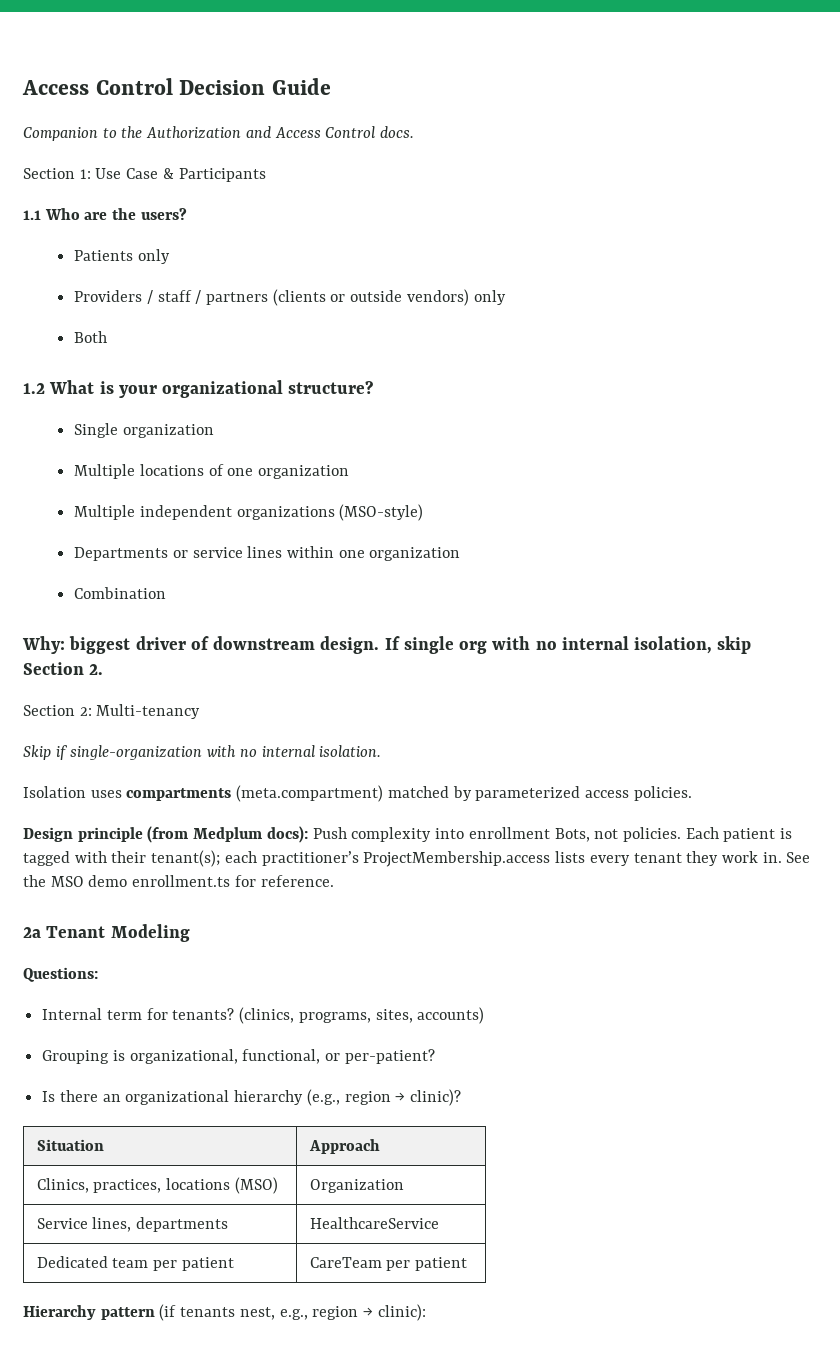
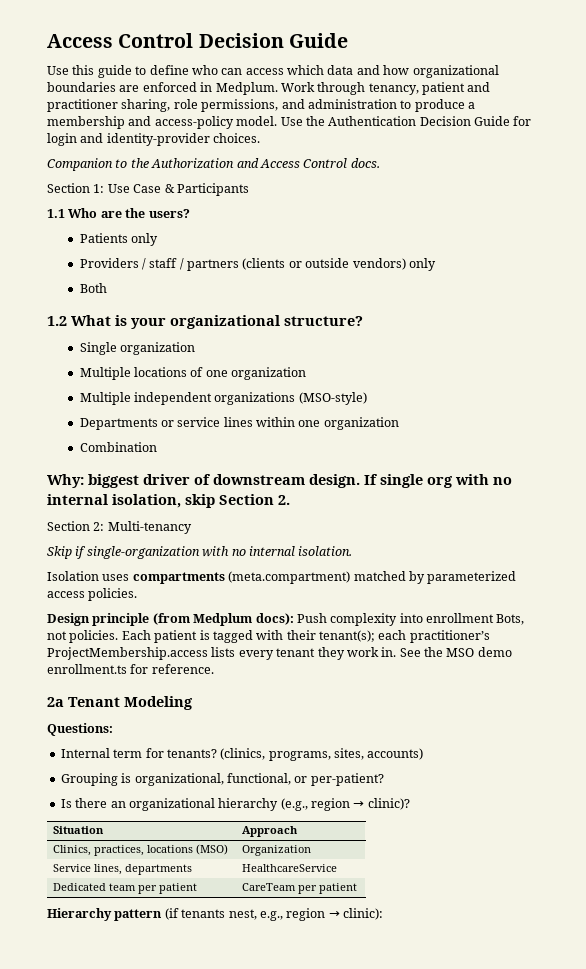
+ Use this guide to define who can access which data and how organizational boundaries are enforced in Medplum. Work through tenancy, patient and practitioner sharing, role permissions, and administration to produce a membership and access-policy model. Use the Authentication Decision Guide for login and identity-provider choices.

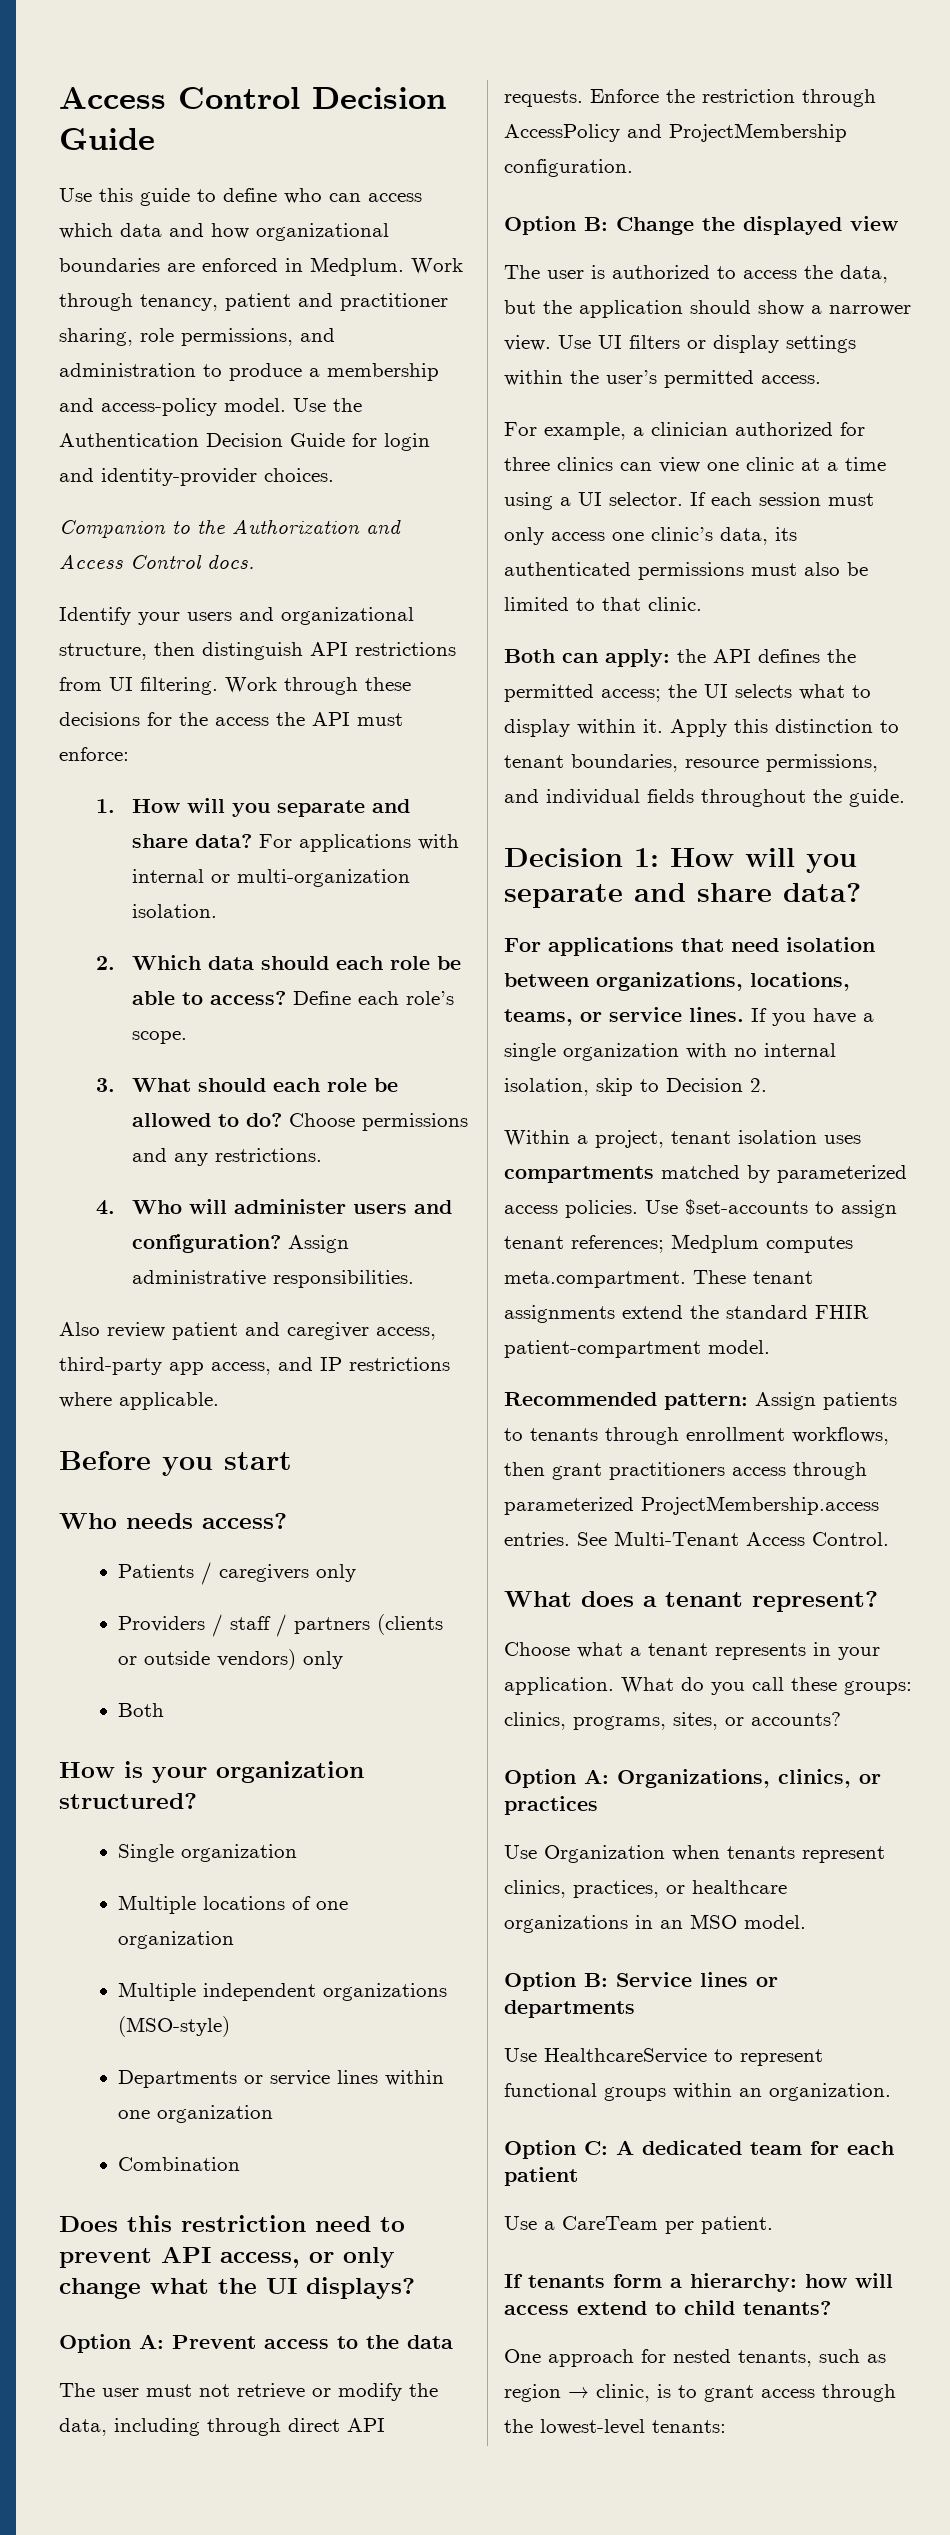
- Section 1: Use Case & Participants
- 1.1 Who are the users?
+ Identify your users and organizational structure, then distinguish API restrictions from UI filtering. Work through these decisions for the access the API must enforce:
+ 1. How will you separate and share data? For applications with internal or multi-organization isolation.
+ 2. Which data should each role be able to access? Define each role’s scope.
+ 3. What should each role be allowed to do? Choose permissions and any restrictions.
+ 4. Who will administer users and configuration? Assign administrative responsibilities.
+ Also review patient and caregiver access, third-party app access, and IP restrictions where applicable.
+ Before you start
+ Who needs access?
- Patients only
+ Patients / caregivers only
- 1.2 What is your organizational structure?
+ How is your organization structured?
- Why: biggest driver of downstream design. If single org with no internal isolation, skip Section 2.
+ Does this restriction need to prevent API access, or only change what the UI displays?
+ Option A: Prevent access to the data
+ The user must not retrieve or modify the data, including through direct API requests. Enforce the restriction through AccessPolicy and ProjectMembership configuration.
+ Option B: Change the displayed view
+ The user is authorized to access the data, but the application should show a narrower view. Use UI filters or display settings within the user’s permitted access.
+ For example, a clinician authorized for three clinics can view one clinic at a time using a UI selector. If each session must only access one clinic’s data, its authenticated permissions must also be limited to that clinic.
+ Both can apply: the API defines the permitted access; the UI selects what to display within it. Apply this distinction to tenant boundaries, resource permissions, and individual fields throughout the guide.
+ Decision 1: How will you separate and share data?
+ For applications that need isolation between organizations, locations, teams, or service lines. If you have a single organization with no internal isolation, skip to Decision 2.
- Section 2: Multi-tenancy
- Skip if single-organization with no internal isolation.
- Isolation uses compartments (meta.compartment) matched by parameterized access policies.
- Design principle (from Medplum docs): Push complexity into enrollment Bots, not policies. Each patient is tagged with their tenant(s); each practitioner’s ProjectMembership.access lists every tenant they work in. See the MSO demo enrollment.ts for reference.
- 2a Tenant Modeling
- Questions:
- Internal term for tenants? (clinics, programs, sites, accounts)
- Grouping is organizational, functional, or per-patient?
- Is there an organizational hierarchy (e.g., region → clinic)?
- Situation | Approach
- Clinics, practices, locations (MSO) | Organization
- Service lines, departments | HealthcareService
- Dedicated team per patient | CareTeam per patient
- Hierarchy pattern (if tenants nest, e.g., region → clinic):
+ Within a project, tenant isolation uses compartments matched by parameterized access policies. Use $set-accounts to assign tenant references; Medplum computes meta.compartment. These tenant assignments extend the standard FHIR patient-compartment model.
+ Recommended pattern: Assign patients to tenants through enrollment workflows, then grant practitioners access through parameterized ProjectMembership.access entries. See Multi-Tenant Access Control.
+ What does a tenant represent?
+ Choose what a tenant represents in your application. What do you call these groups: clinics, programs, sites, or accounts?
+ Option A: Organizations, clinics, or practices
+ Use Organization when tenants represent clinics, practices, or healthcare organizations in an MSO model.
+ Option B: Service lines or departments
+ Use HealthcareService to represent functional groups within an organization.
+ Option C: A dedicated team for each patient
+ Use a CareTeam per patient.
+ If tenants form a hierarchy: how will access extend to child tenants?
+ One approach for nested tenants, such as region → clinic, is to grant access through the lowest-level tenants:

